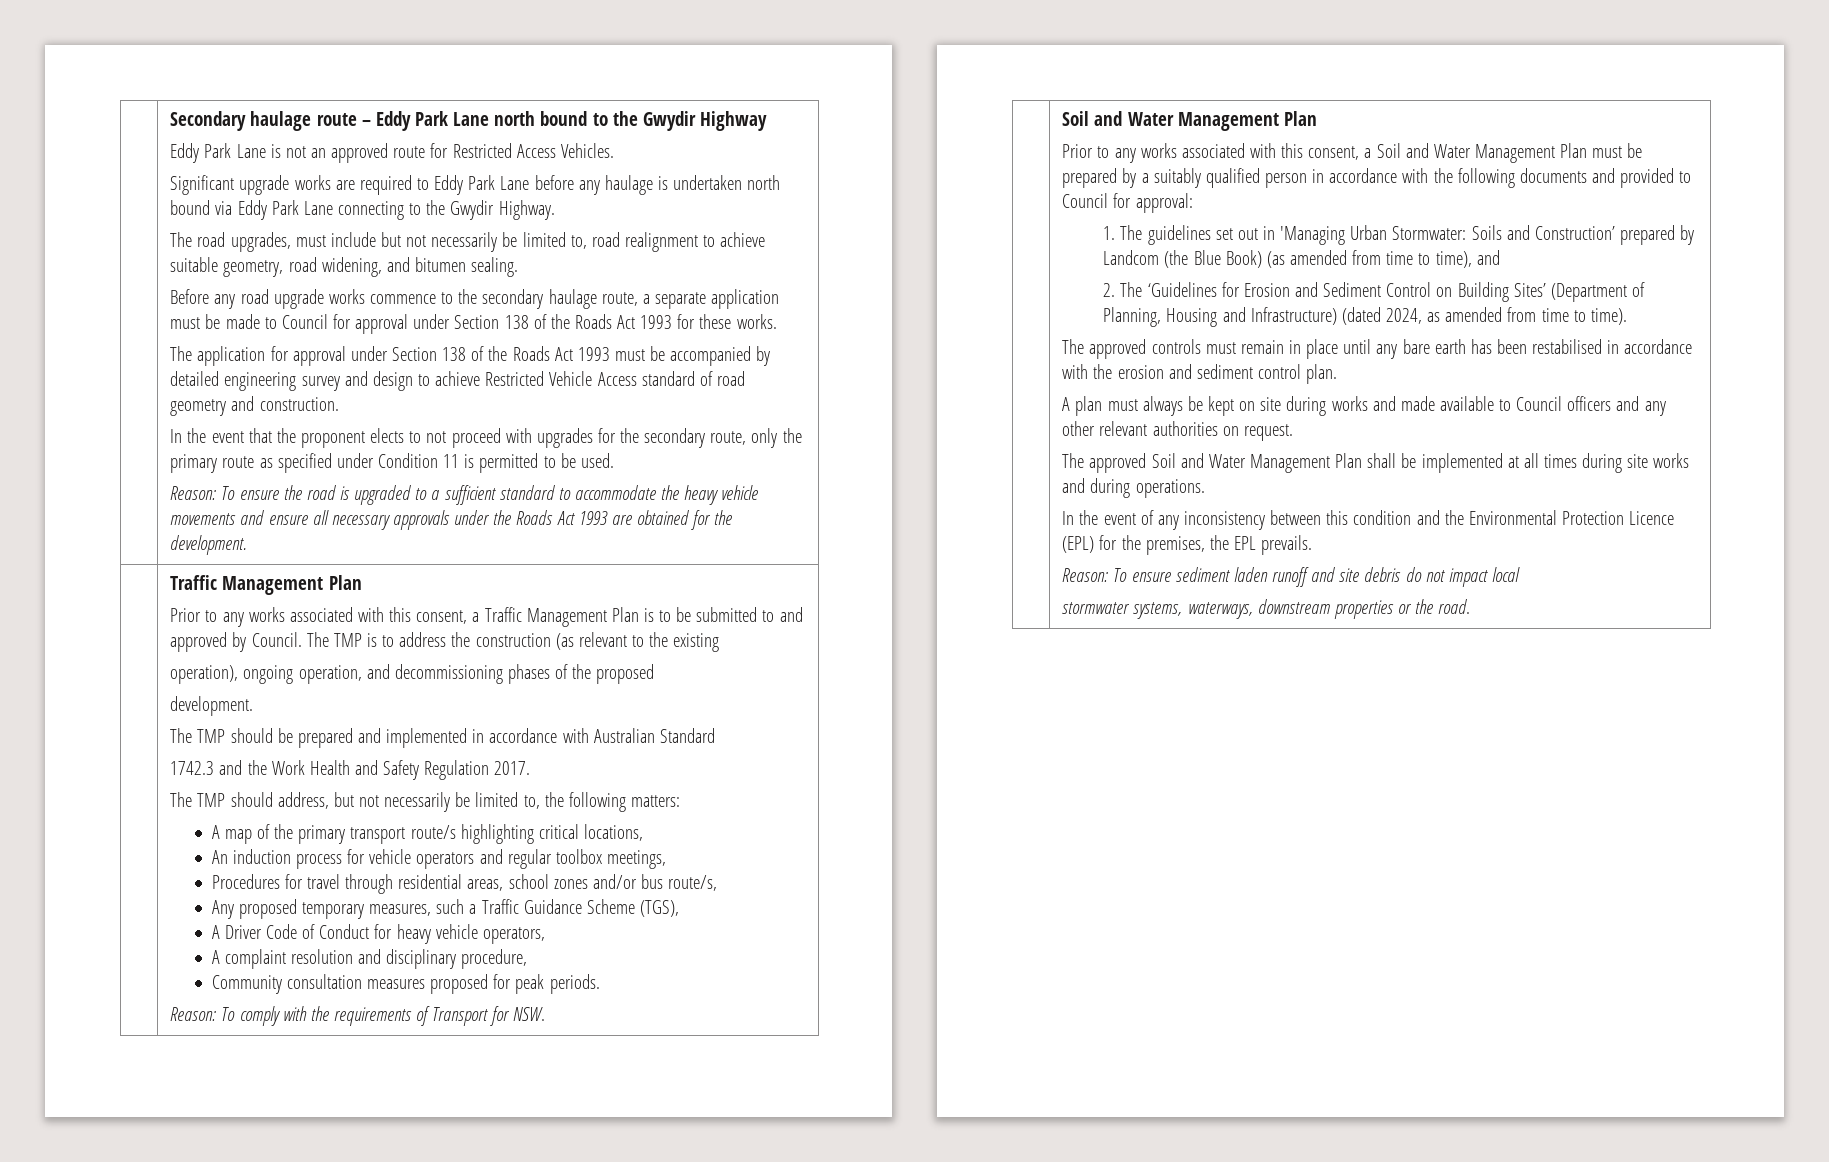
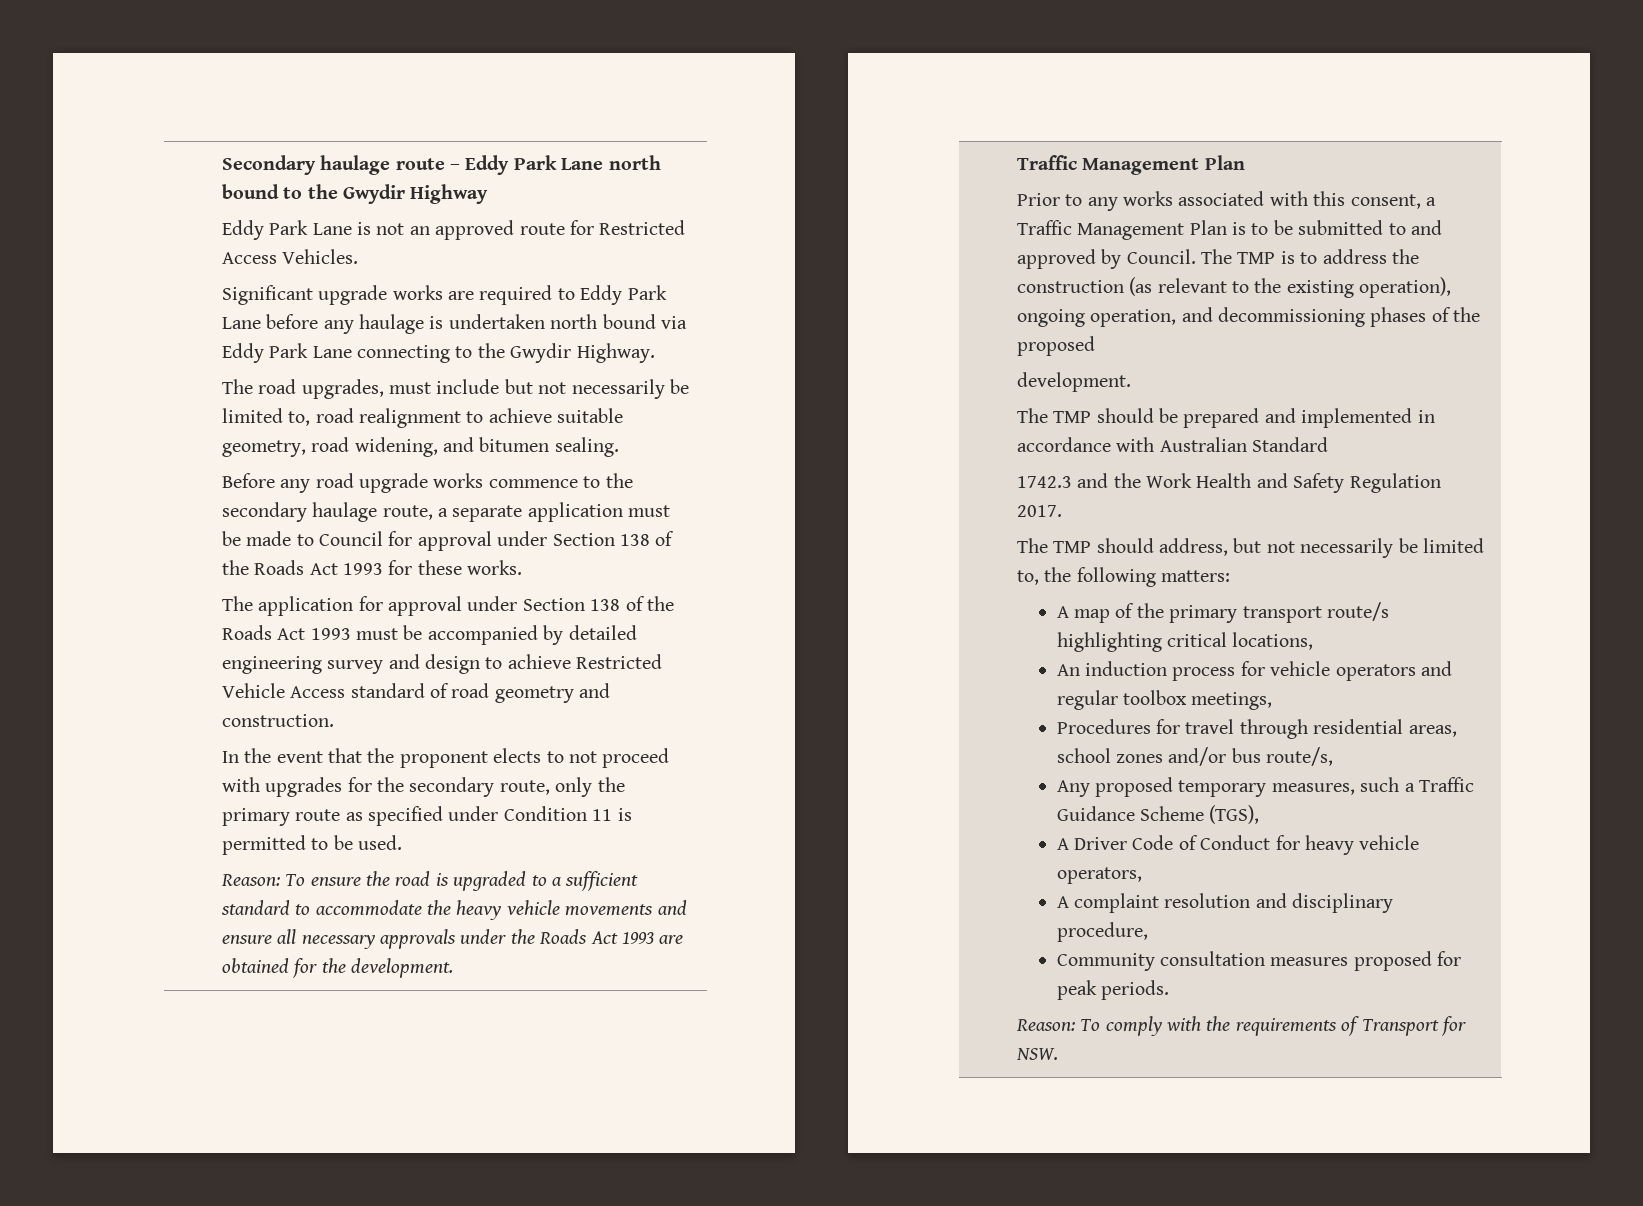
- The TMP is to address the construction (as relevant to the existing
- operation), ongoing operation, and decommissioning phases of the proposed
+ The TMP is to address the construction (as relevant to the existing operation), ongoing operation, and decommissioning phases of the proposed
  Reason: To comply with the requirements of Transport for NSW.
- | Soil and Water Management Plan
- Prior to any works associated with this consent, a Soil and Water Management Plan must be prepared by a suitably qualified person in accordance with the following documents and provided to Council for approval:
- 1. The guidelines set out in 'Managing Urban Stormwater: Soils and Construction’ prepared by Landcom (the Blue Book) (as amended from time to time), and
- 2. The ‘Guidelines for Erosion and Sediment Control on Building Sites’ (Department of Planning, Housing and Infrastructure) (dated 2024, as amended from time to time).
- The approved controls must remain in place until any bare earth has been restabilised in accordance with the erosion and sediment control plan.
- A plan must always be kept on site during works and made available to Council officers and any other relevant authorities on request.
- The approved Soil and Water Management Plan shall be implemented at all times during site works and during operations.
- In the event of any inconsistency between this condition and the Environmental Protection Licence (EPL) for the premises, the EPL prevails.
- Reason: To ensure sediment laden runoff and site debris do not impact local
- stormwater systems, waterways, downstream properties or the road.

